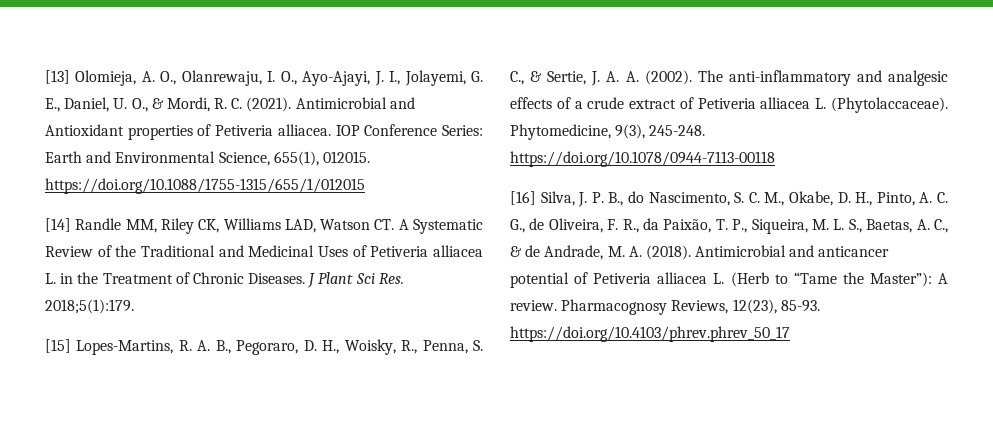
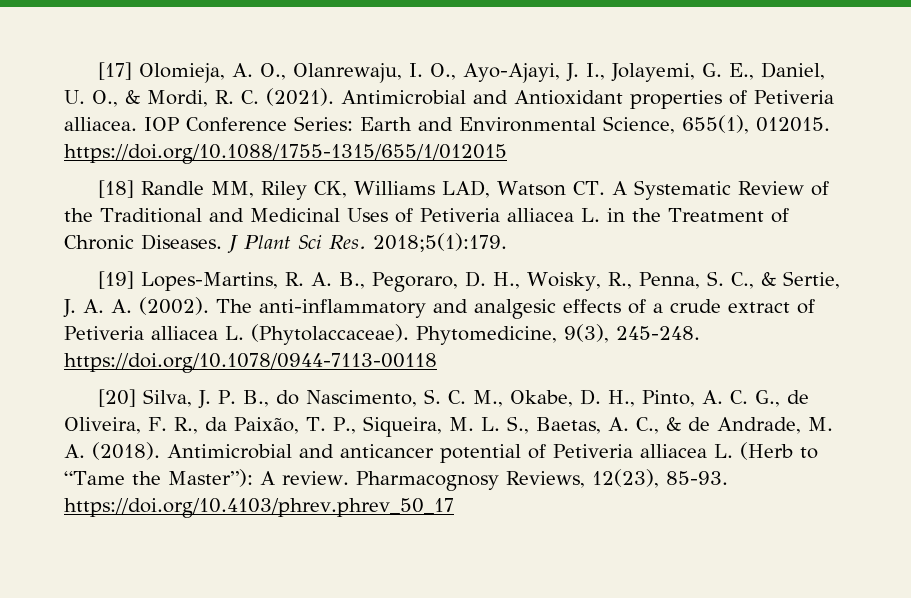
- [13] Olomieja, A. O., Olanrewaju, I. O., Ayo-Ajayi, J. I., Jolayemi, G. E., Daniel, U. O., & Mordi, R. C. (2021).
+ [17] Olomieja, A. O., Olanrewaju, I. O., Ayo-Ajayi, J. I., Jolayemi, G. E., Daniel, U. O., & Mordi, R. C. (2021).
- [14] Randle MM, Riley CK, Williams LAD, Watson CT. A Systematic Review of the Traditional and Medicinal Uses of Petiveria alliacea L. in the Treatment of Chronic Diseases.
+ [18] Randle MM, Riley CK, Williams LAD, Watson CT. A Systematic Review of the Traditional and Medicinal Uses of Petiveria alliacea L. in the Treatment of Chronic Diseases.
- [15] Lopes-Martins, R. A. B., Pegoraro, D. H., Woisky, R., Penna, S. C., & Sertie, J. A. A. (2002).
+ [19] Lopes-Martins, R. A. B., Pegoraro, D. H., Woisky, R., Penna, S. C., & Sertie, J. A. A. (2002).
- [16] Silva, J. P. B., do Nascimento, S. C. M., Okabe, D. H., Pinto, A. C. G., de Oliveira, F. R., da Paixão, T. P., Siqueira, M. L. S., Baetas, A. C., & de Andrade, M. A. (2018).
+ [20] Silva, J. P. B., do Nascimento, S. C. M., Okabe, D. H., Pinto, A. C. G., de Oliveira, F. R., da Paixão, T. P., Siqueira, M. L. S., Baetas, A. C., & de Andrade, M. A. (2018).

